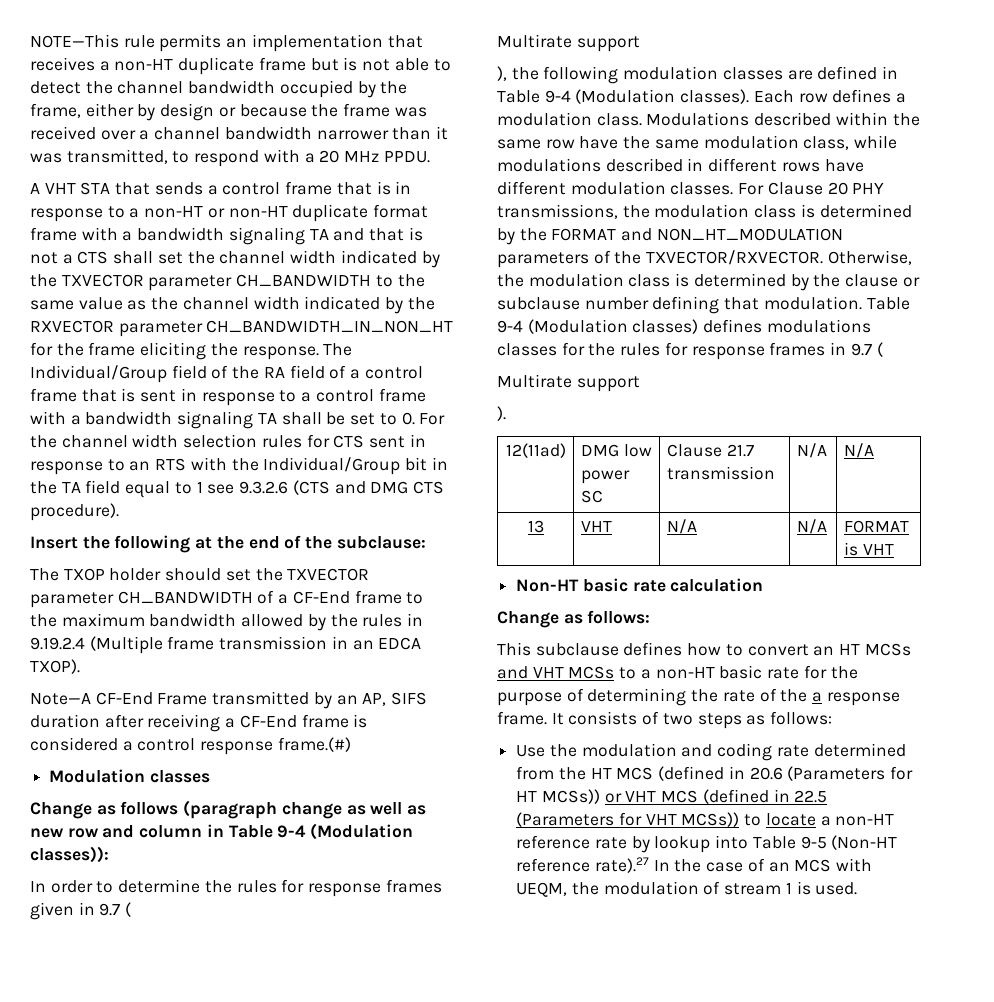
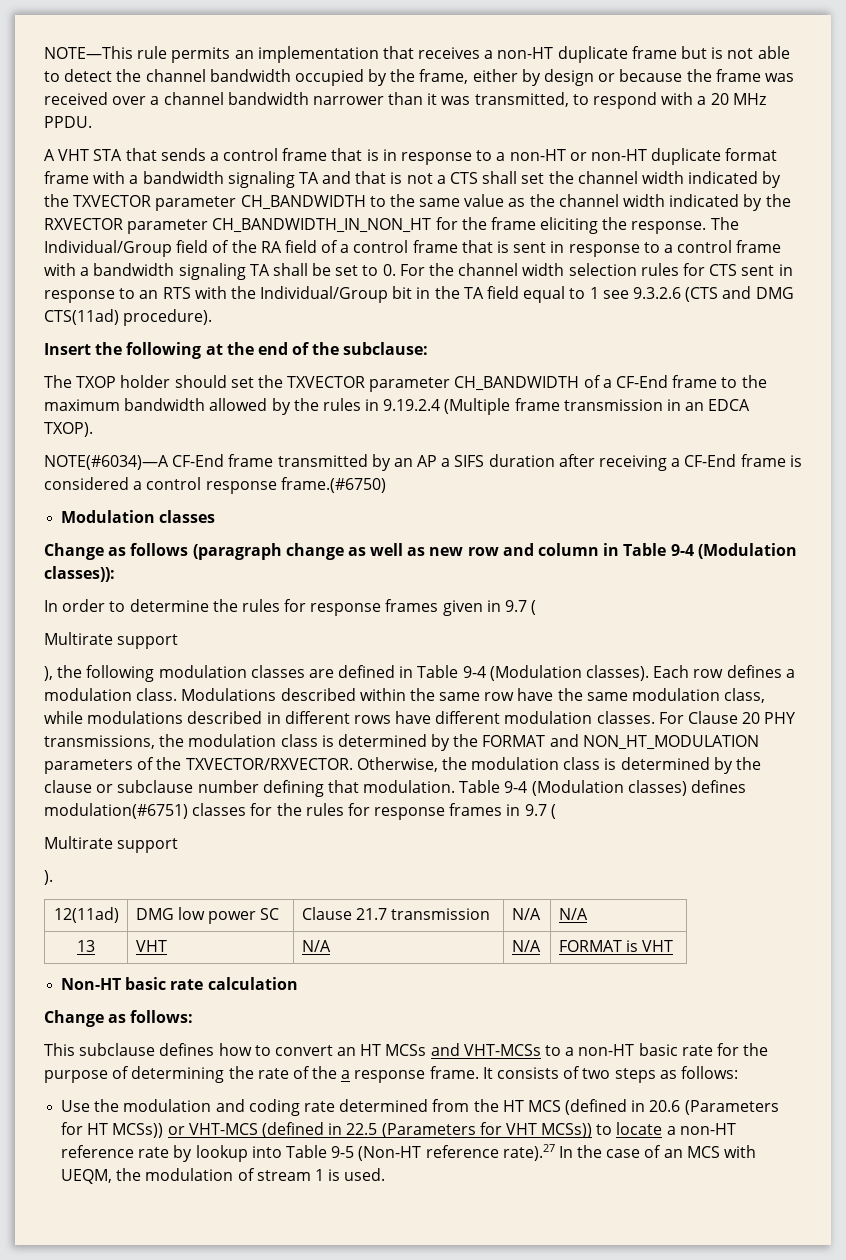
- The Individual/Group field of the RA field of a control frame that is sent in response to a control frame with a bandwidth signaling TA shall be set to 0. For the channel width selection rules for CTS sent in response to an RTS with the Individual/Group bit in the TA field equal to 1 see 9.3.2.6 (CTS and DMG CTS procedure).
+ The Individual/Group field of the RA field of a control frame that is sent in response to a control frame with a bandwidth signaling TA shall be set to 0. For the channel width selection rules for CTS sent in response to an RTS with the Individual/Group bit in the TA field equal to 1 see 9.3.2.6 (CTS and DMG CTS(11ad) procedure).
- Note—A CF-End Frame transmitted by an AP, SIFS duration after receiving a CF-End frame is considered a control response frame.(#)
+ NOTE(#6034)—A CF-End frame transmitted by an AP a SIFS duration after receiving a CF-End frame is considered a control response frame.(#6750)
- Table 9-4 (Modulation classes) defines modulations classes for the rules for response frames in 9.7 (
+ Table 9-4 (Modulation classes) defines modulation(#6751) classes for the rules for response frames in 9.7 (
- This subclause defines how to convert an HT MCSs and VHT MCSs to a non-HT basic rate for the purpose of determining the rate of the a response frame.
+ This subclause defines how to convert an HT MCSs and VHT-MCSs to a non-HT basic rate for the purpose of determining the rate of the a response frame.
- Use the modulation and coding rate determined from the HT MCS (defined in 20.6 (Parameters for HT MCSs)) or VHT MCS (defined in 22.5 (Parameters for VHT MCSs)) to locate a non-HT reference rate by lookup into Table 9-5 (Non-HT reference rate).27 In the case of an MCS with UEQM, the modulation of stream 1 is used.
+ Use the modulation and coding rate determined from the HT MCS (defined in 20.6 (Parameters for HT MCSs)) or VHT-MCS (defined in 22.5 (Parameters for VHT MCSs)) to locate a non-HT reference rate by lookup into Table 9-5 (Non-HT reference rate).27 In the case of an MCS with UEQM, the modulation of stream 1 is used.

